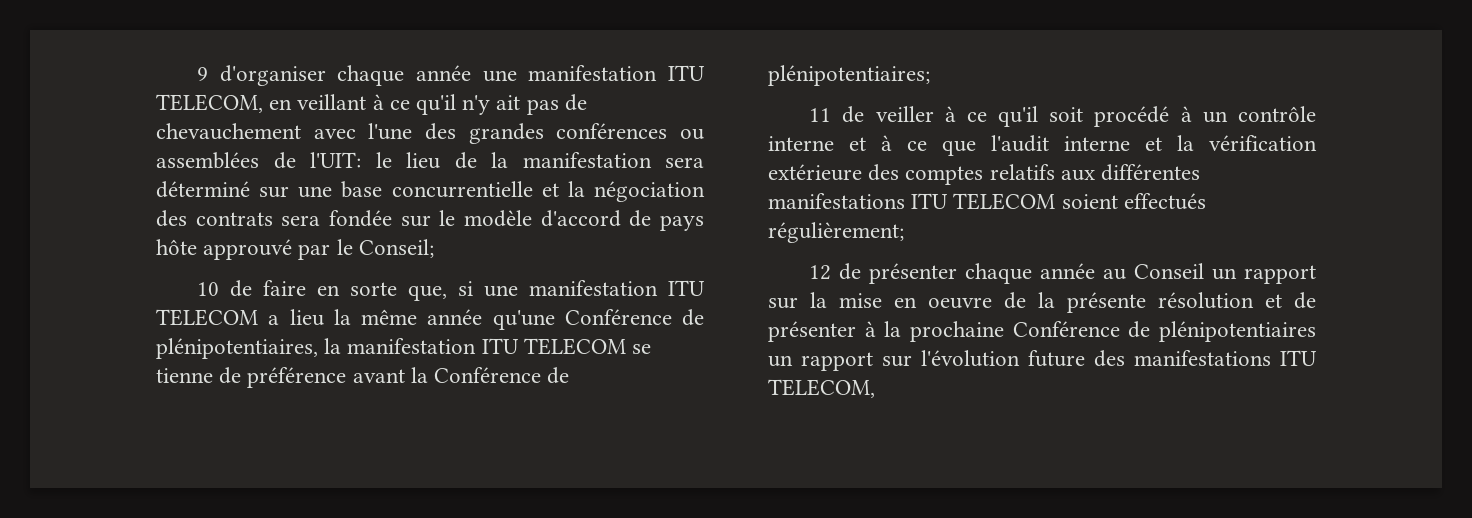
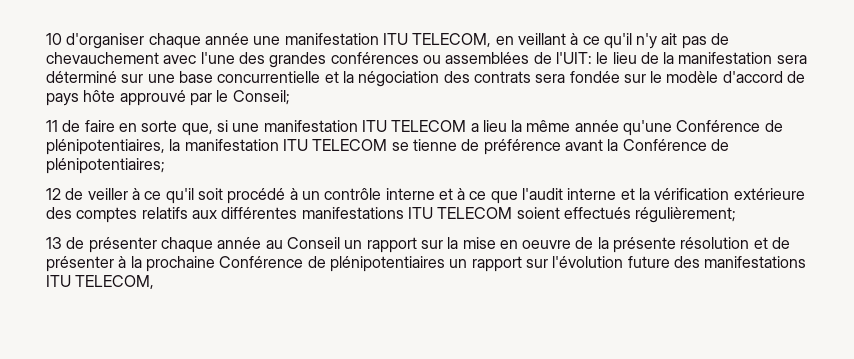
- 9 d'organiser chaque année une manifestation ITU TELECOM, en veillant à ce qu'il n'y ait pas de chevauchement avec l'une des grandes conférences ou assemblées de l'UIT: le lieu de la manifestation sera déterminé sur une base concurrentielle et la négociation des contrats sera fondée sur le modèle d'accord de pays hôte approuvé par le Conseil;
+ 10 d'organiser chaque année une manifestation ITU TELECOM, en veillant à ce qu'il n'y ait pas de chevauchement avec l'une des grandes conférences ou assemblées de l'UIT: le lieu de la manifestation sera déterminé sur une base concurrentielle et la négociation des contrats sera fondée sur le modèle d'accord de pays hôte approuvé par le Conseil;
- 10 de faire en sorte que, si une manifestation ITU TELECOM a lieu la même année qu'une Conférence de plénipotentiaires, la manifestation ITU TELECOM se tienne de préférence avant la Conférence de plénipotentiaires;
+ 11 de faire en sorte que, si une manifestation ITU TELECOM a lieu la même année qu'une Conférence de plénipotentiaires, la manifestation ITU TELECOM se tienne de préférence avant la Conférence de plénipotentiaires;
- 11 de veiller à ce qu'il soit procédé à un contrôle interne et à ce que l'audit interne et la vérification extérieure des comptes relatifs aux différentes manifestations ITU TELECOM soient effectués régulièrement;
+ 12 de veiller à ce qu'il soit procédé à un contrôle interne et à ce que l'audit interne et la vérification extérieure des comptes relatifs aux différentes manifestations ITU TELECOM soient effectués régulièrement;
- 12 de présenter chaque année au Conseil un rapport sur la mise en oeuvre de la présente résolution et de présenter à la prochaine Conférence de plénipotentiaires un rapport sur l'évolution future des manifestations ITU TELECOM,
+ 13 de présenter chaque année au Conseil un rapport sur la mise en oeuvre de la présente résolution et de présenter à la prochaine Conférence de plénipotentiaires un rapport sur l'évolution future des manifestations ITU TELECOM,

